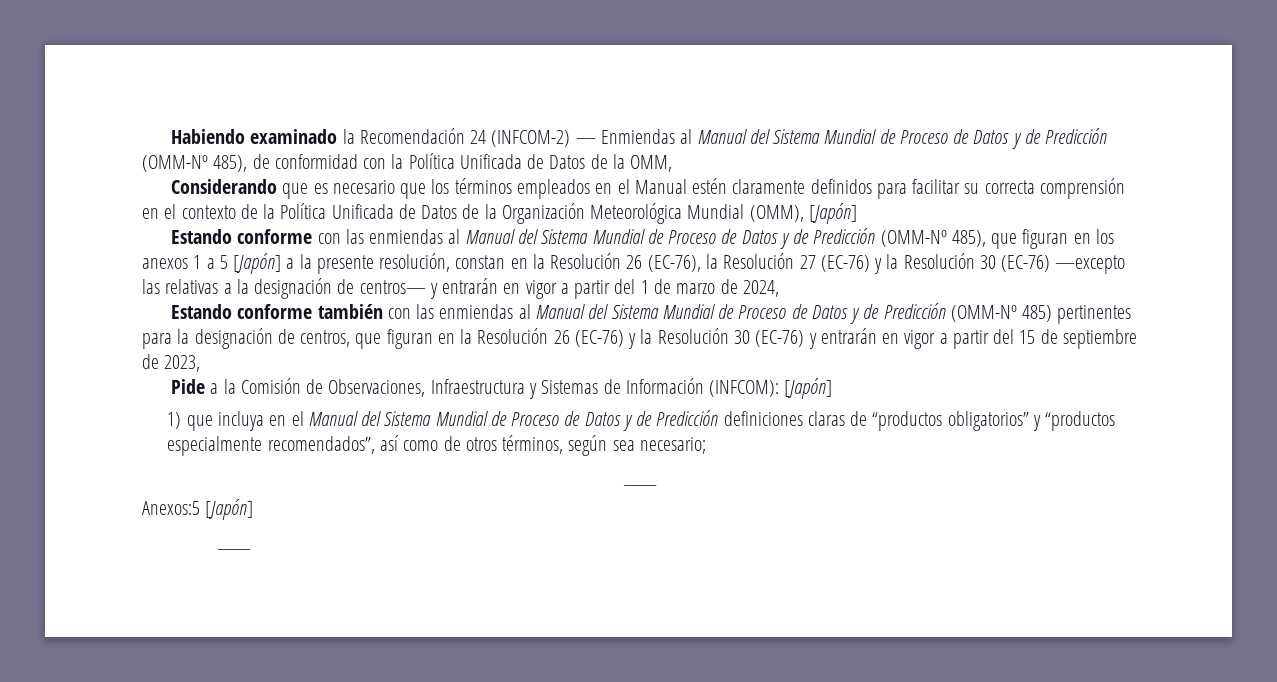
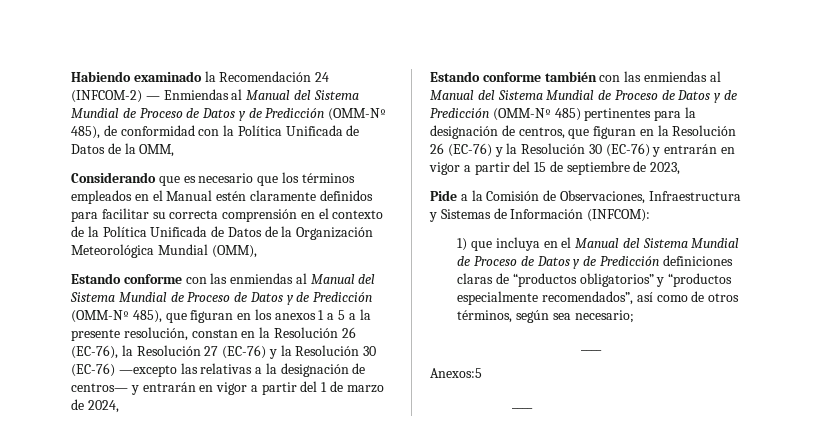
- Considerando que es necesario que los términos empleados en el Manual estén claramente definidos para facilitar su correcta comprensión en el contexto de la Política Unificada de Datos de la Organización Meteorológica Mundial (OMM), [Japón]
+ Considerando que es necesario que los términos empleados en el Manual estén claramente definidos para facilitar su correcta comprensión en el contexto de la Política Unificada de Datos de la Organización Meteorológica Mundial (OMM),
- Estando conforme con las enmiendas al Manual del Sistema Mundial de Proceso de Datos y de Predicción (OMM-Nº 485), que figuran en los anexos 1 a 5 [Japón] a la presente resolución, constan en la Resolución 26 (EC-76), la Resolución 27 (EC-76) y la Resolución 30 (EC-76) —excepto las relativas a la designación de centros— y entrarán en vigor a partir del 1 de marzo de 2024,
+ Estando conforme con las enmiendas al Manual del Sistema Mundial de Proceso de Datos y de Predicción (OMM-Nº 485), que figuran en los anexos 1 a 5 a la presente resolución, constan en la Resolución 26 (EC-76), la Resolución 27 (EC-76) y la Resolución 30 (EC-76) —excepto las relativas a la designación de centros— y entrarán en vigor a partir del 1 de marzo de 2024,
- Pide a la Comisión de Observaciones, Infraestructura y Sistemas de Información (INFCOM): [Japón]
+ Pide a la Comisión de Observaciones, Infraestructura y Sistemas de Información (INFCOM):
- Anexos:5 [Japón]
+ Anexos:5

